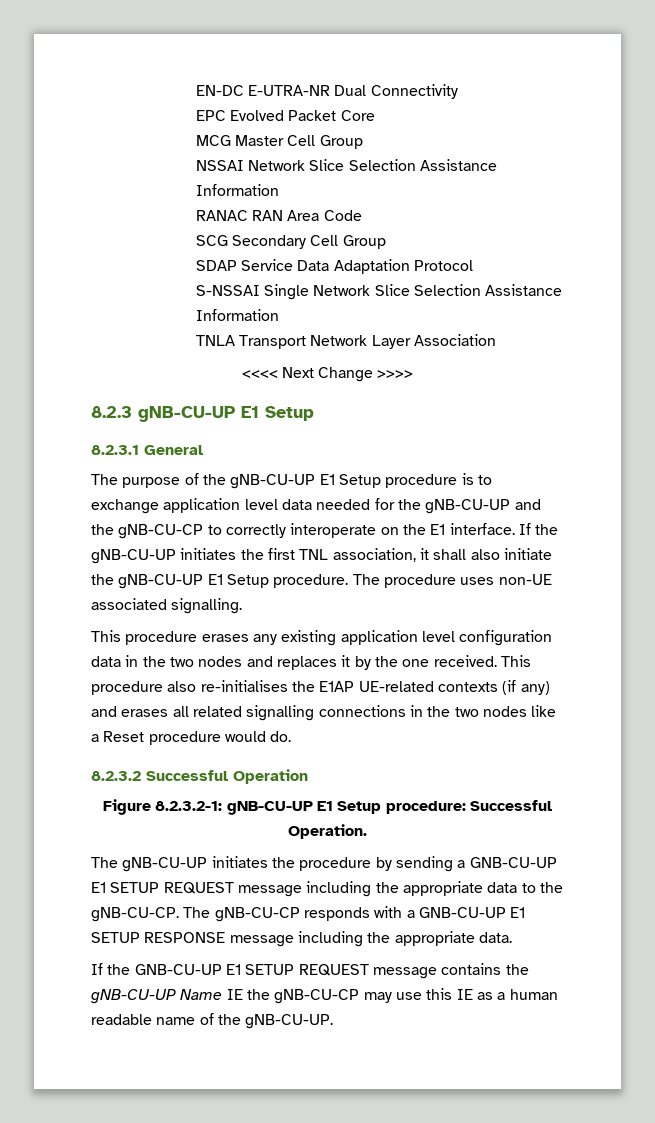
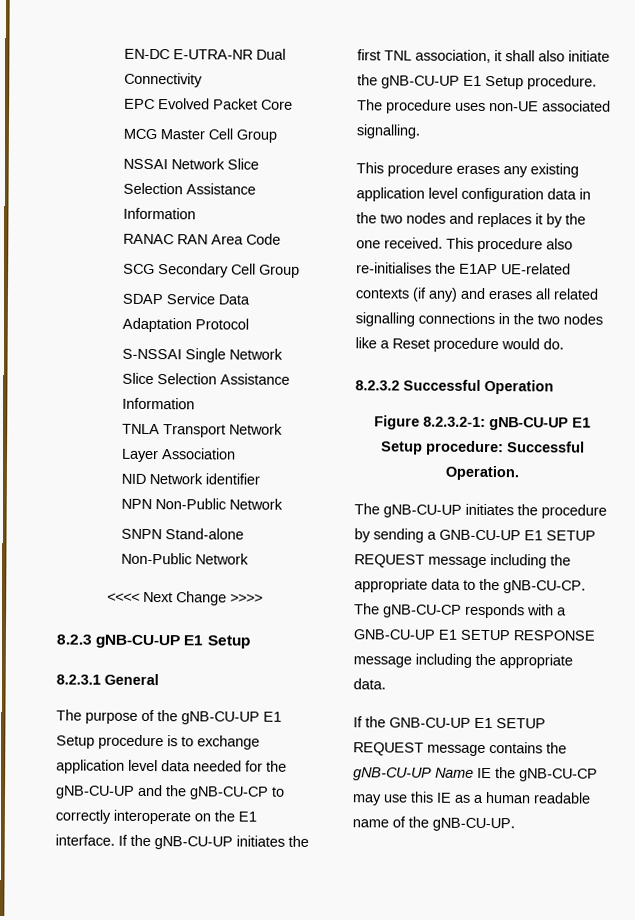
+ NID Network identifier
+ NPN Non-Public Network
+ SNPN Stand-alone Non-Public Network

